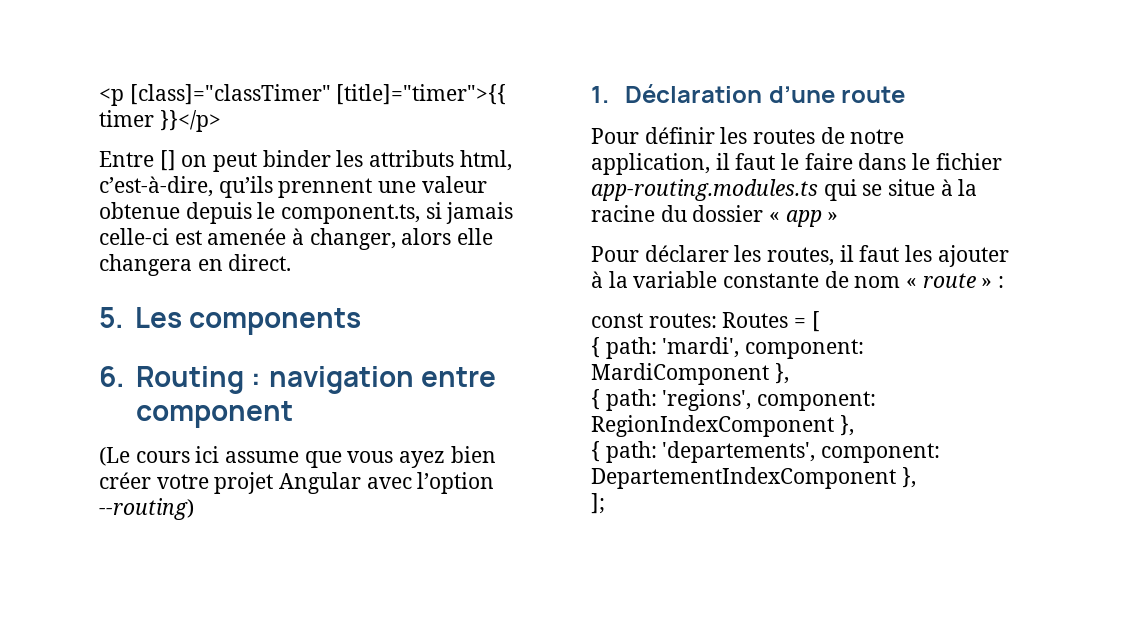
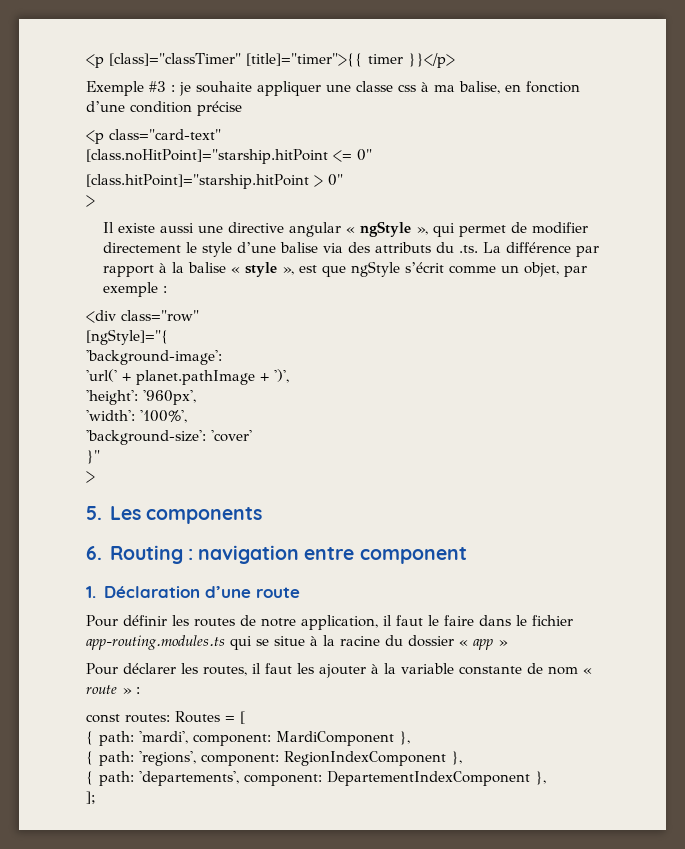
- Entre [] on peut binder les attributs html, c’est-à-dire, qu’ils prennent une valeur obtenue depuis le component.ts, si jamais celle-ci est amenée à changer, alors elle changera en direct.
+ Exemple #3 : je souhaite appliquer une classe css à ma balise, en fonction d’une condition précise
+ <p class="card-text"
+ [class.noHitPoint]="starship.hitPoint <= 0"
+ [class.hitPoint]="starship.hitPoint > 0"
+ >
+ Il existe aussi une directive angular « ngStyle », qui permet de modifier directement le style d’une balise via des attributs du .ts. La différence par rapport à la balise « style », est que ngStyle s’écrit comme un objet, par exemple :
+ <div class="row"
+ [ngStyle]="{
+ 'background-image':
+ 'url(' + planet.pathImage + ')',
+ 'height': '960px',
+ 'width': '100%',
+ 'background-size': 'cover'
+ }"
+ >
- (Le cours ici assume que vous ayez bien créer votre projet Angular avec l’option --routing)

